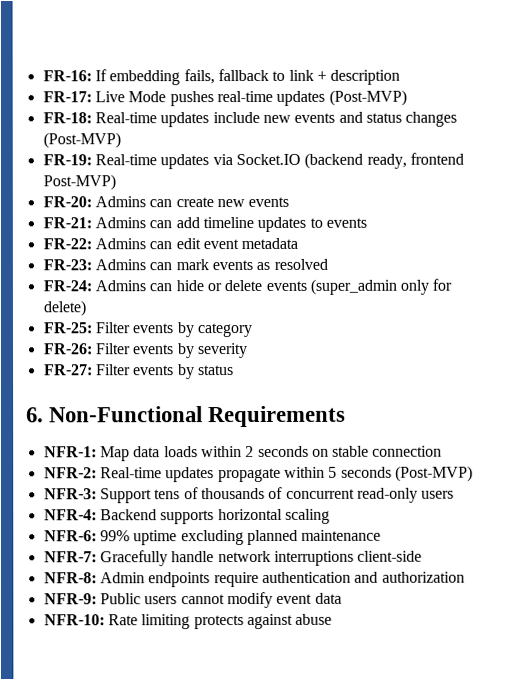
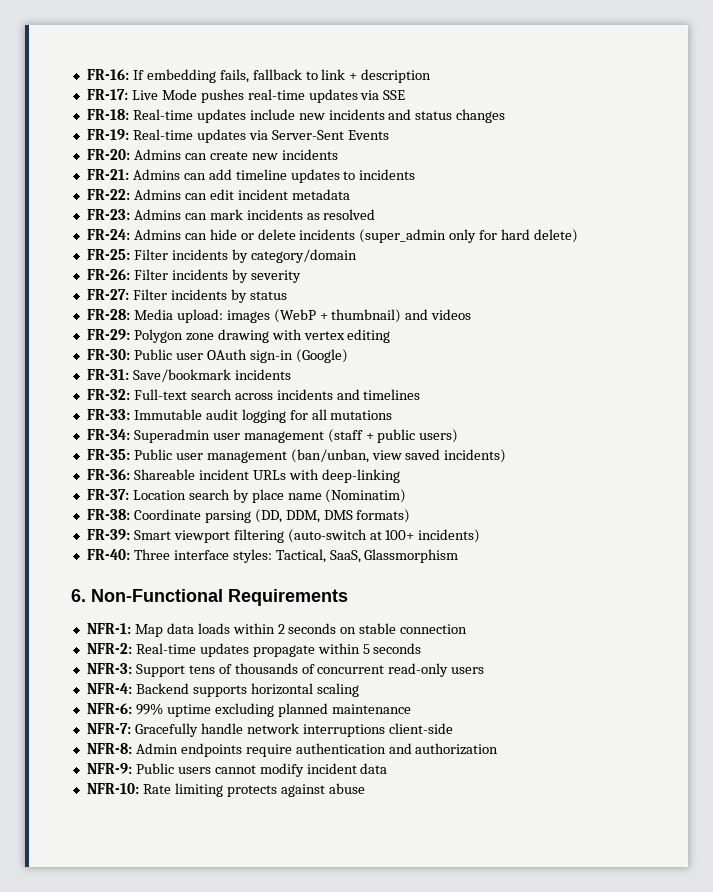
- FR-17: Live Mode pushes real-time updates (Post-MVP)
+ FR-17: Live Mode pushes real-time updates via SSE
- FR-18: Real-time updates include new events and status changes (Post-MVP)
+ FR-18: Real-time updates include new incidents and status changes
- FR-19: Real-time updates via Socket.IO (backend ready, frontend Post-MVP)
+ FR-19: Real-time updates via Server-Sent Events
- FR-20: Admins can create new events
+ FR-20: Admins can create new incidents
- FR-21: Admins can add timeline updates to events
+ FR-21: Admins can add timeline updates to incidents
- FR-22: Admins can edit event metadata
+ FR-22: Admins can edit incident metadata
- FR-23: Admins can mark events as resolved
+ FR-23: Admins can mark incidents as resolved
- FR-24: Admins can hide or delete events (super_admin only for delete)
+ FR-24: Admins can hide or delete incidents (super_admin only for hard delete)
- FR-25: Filter events by category
+ FR-25: Filter incidents by category/domain
- FR-26: Filter events by severity
+ FR-26: Filter incidents by severity
- FR-27: Filter events by status
+ FR-27: Filter incidents by status
+ FR-28: Media upload: images (WebP + thumbnail) and videos
+ FR-29: Polygon zone drawing with vertex editing
+ FR-30: Public user OAuth sign-in (Google)
+ FR-31: Save/bookmark incidents
+ FR-32: Full-text search across incidents and timelines
+ FR-33: Immutable audit logging for all mutations
+ FR-34: Superadmin user management (staff + public users)
+ FR-35: Public user management (ban/unban, view saved incidents)
+ FR-36: Shareable incident URLs with deep-linking
+ FR-37: Location search by place name (Nominatim)
+ FR-38: Coordinate parsing (DD, DDM, DMS formats)
+ FR-39: Smart viewport filtering (auto-switch at 100+ incidents)
+ FR-40: Three interface styles: Tactical, SaaS, Glassmorphism
- NFR-2: Real-time updates propagate within 5 seconds (Post-MVP)
+ NFR-2: Real-time updates propagate within 5 seconds
- NFR-9: Public users cannot modify event data
+ NFR-9: Public users cannot modify incident data

